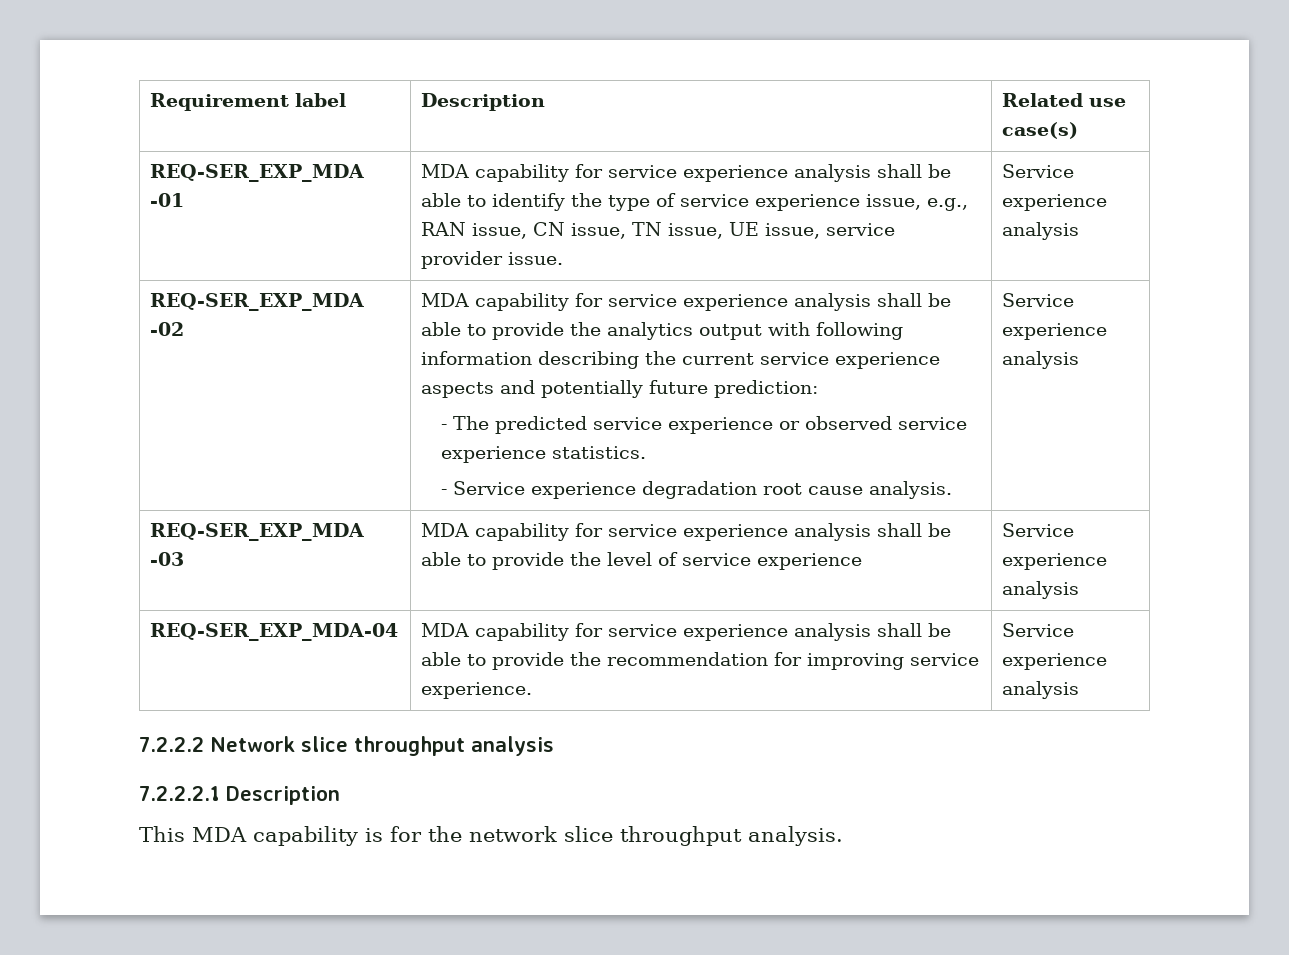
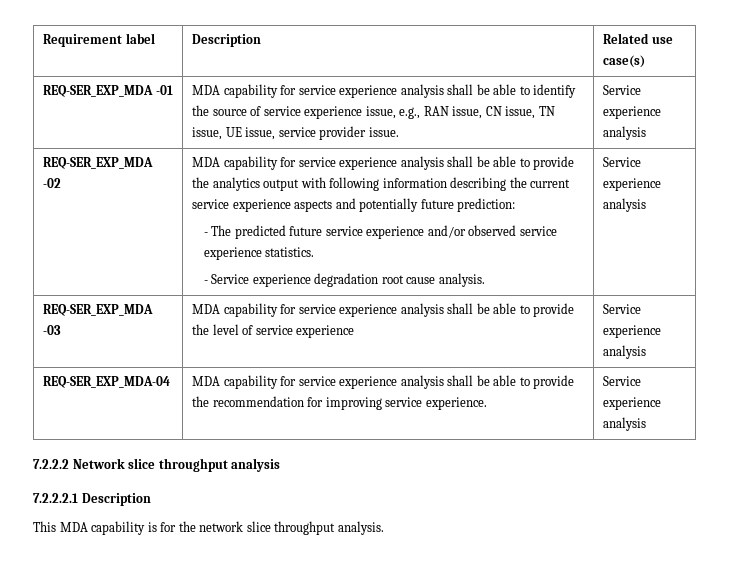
- REQ-SER_EXP_MDA -01 | MDA capability for service experience analysis shall be able to identify the type of service experience issue, e.g., RAN issue, CN issue, TN issue, UE issue, service provider issue. | Service experience analysis
+ REQ-SER_EXP_MDA -01 | MDA capability for service experience analysis shall be able to identify the source of service experience issue, e.g., RAN issue, CN issue, TN issue, UE issue, service provider issue. | Service experience analysis
- - The predicted service experience or observed service experience statistics.
+ - The predicted future service experience and/or observed service experience statistics.

